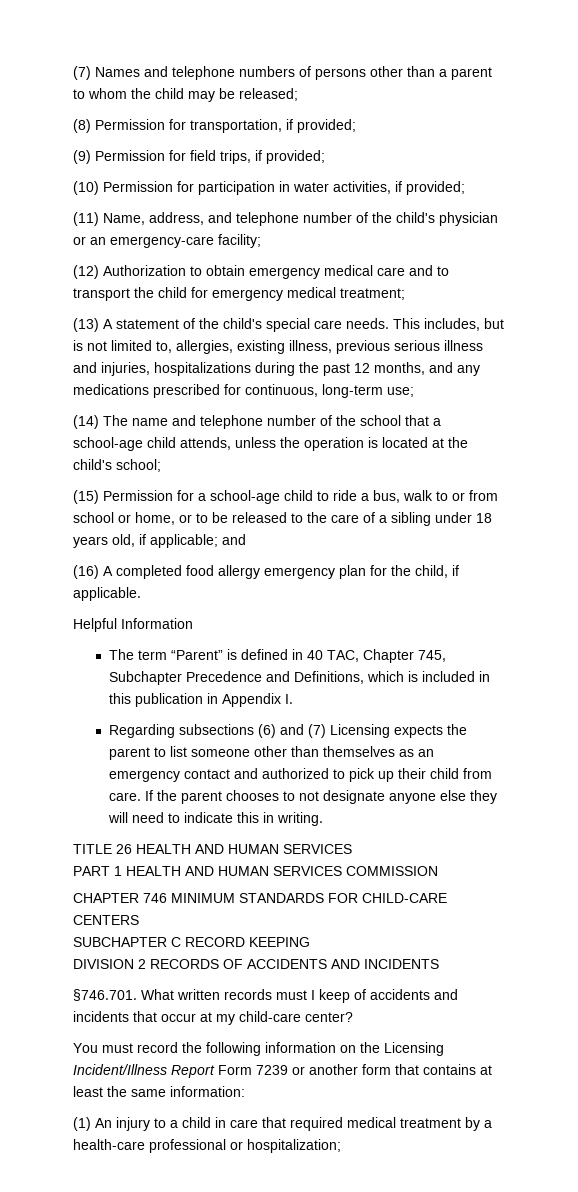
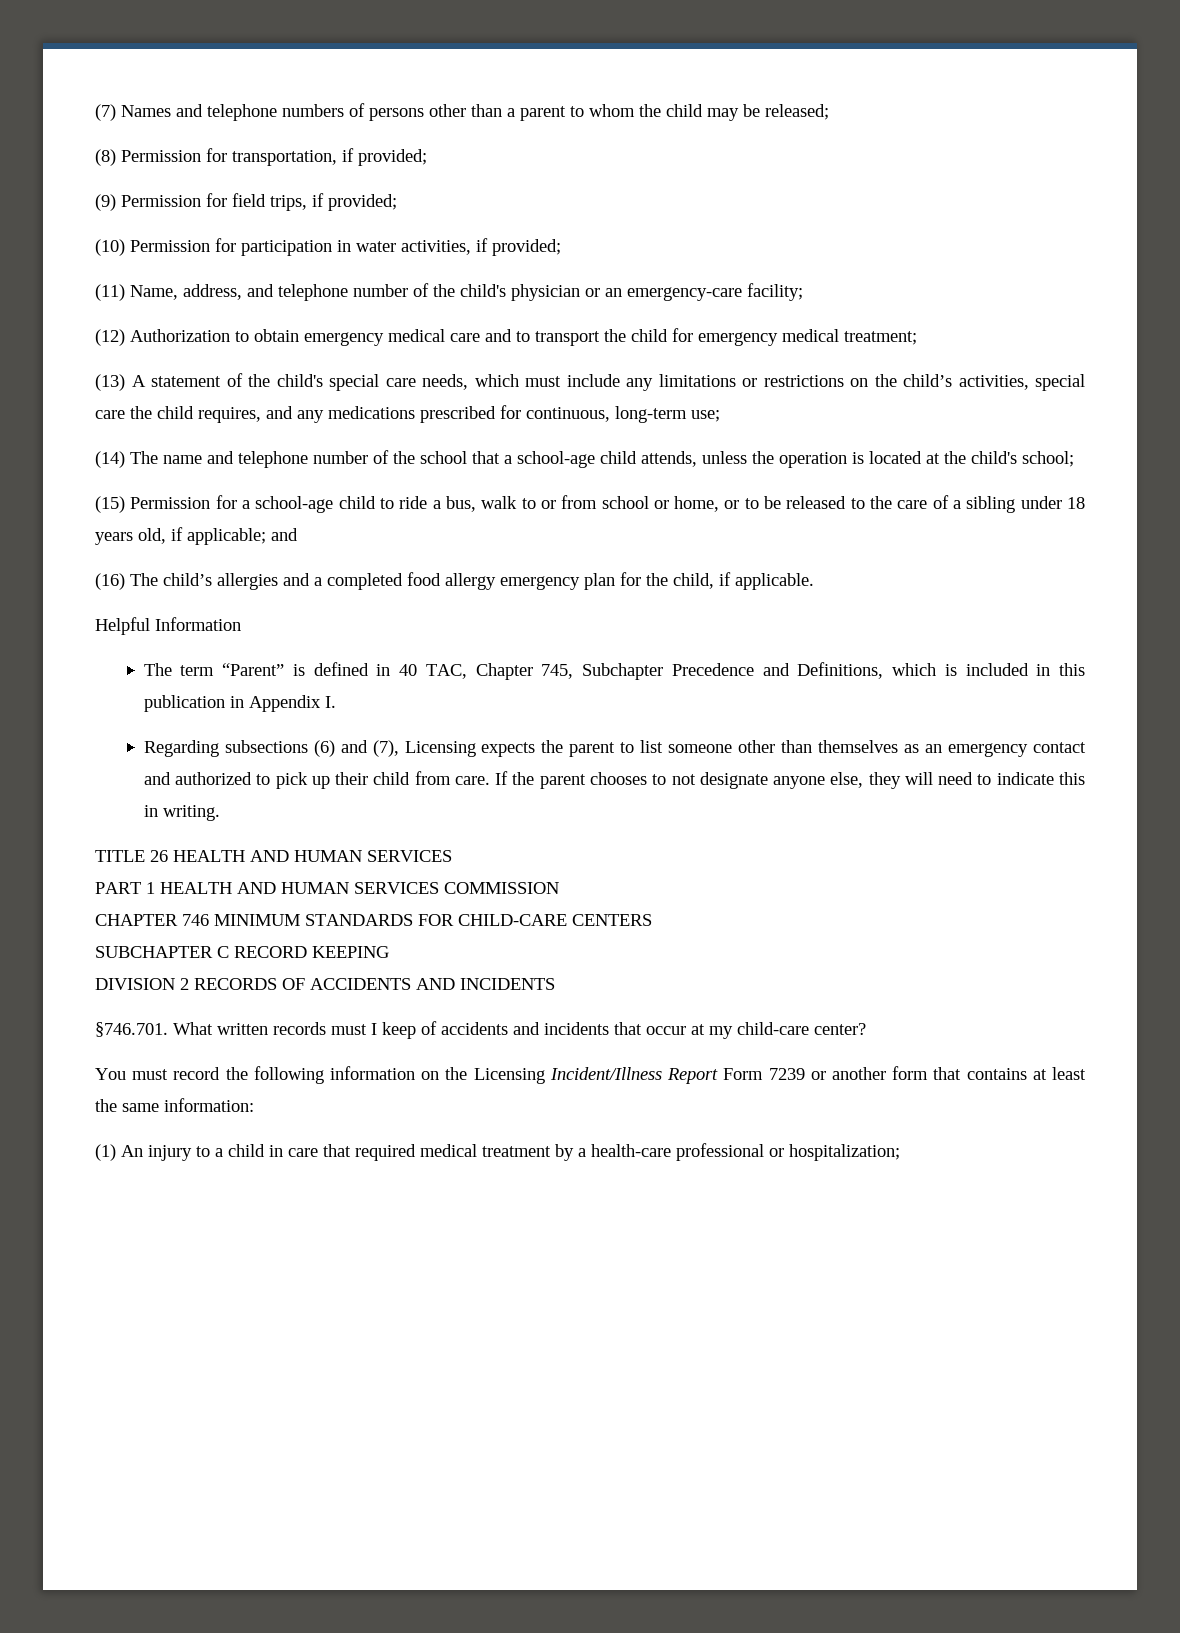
- (13) A statement of the child's special care needs. This includes, but is not limited to, allergies, existing illness, previous serious illness and injuries, hospitalizations during the past 12 months, and any medications prescribed for continuous, long-term use;
+ (13) A statement of the child's special care needs, which must include any limitations or restrictions on the child’s activities, special care the child requires, and any medications prescribed for continuous, long-term use;
- (16) A completed food allergy emergency plan for the child, if applicable.
+ (16) The child’s allergies and a completed food allergy emergency plan for the child, if applicable.
- Regarding subsections (6) and (7) Licensing expects the parent to list someone other than themselves as an emergency contact and authorized to pick up their child from care.
+ Regarding subsections (6) and (7), Licensing expects the parent to list someone other than themselves as an emergency contact and authorized to pick up their child from care.
- If the parent chooses to not designate anyone else they will need to indicate this in writing.
+ If the parent chooses to not designate anyone else, they will need to indicate this in writing.

